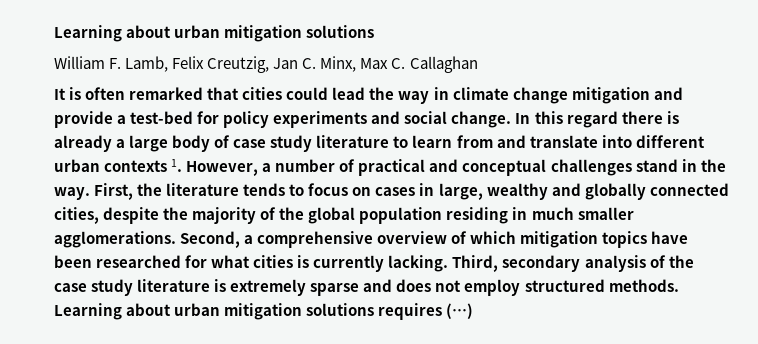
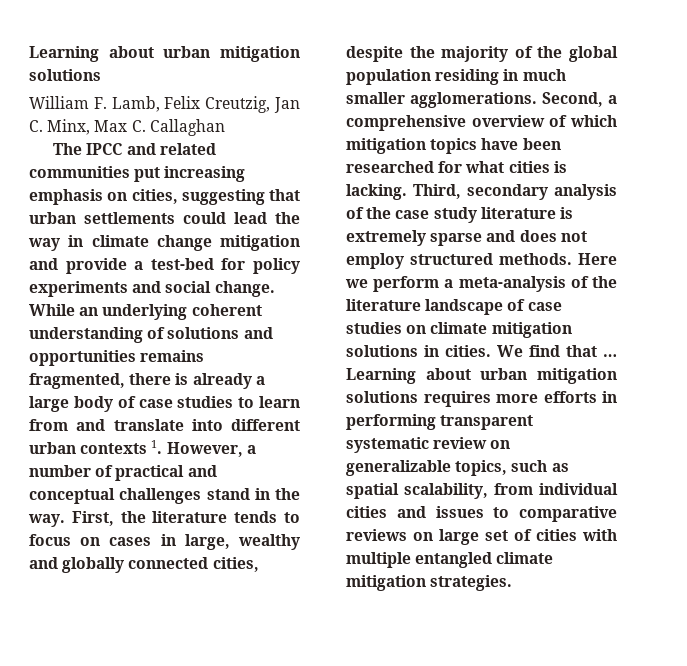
- It is often remarked that cities could lead the way in climate change mitigation and provide a test-bed for policy experiments and social change.
+ The IPCC and related communities put increasing emphasis on cities, suggesting that urban settlements could lead the way in climate change mitigation and provide a test-bed for policy experiments and social change.
- In this regard there is already a large body of case study literature to learn from and translate into different urban contexts 1. However, a number of practical and conceptual challenges stand in the way.
+ While an underlying coherent understanding of solutions and opportunities remains fragmented, there is already a large body of case studies to learn from and translate into different urban contexts 1. However, a number of practical and conceptual challenges stand in the way.
- Second, a comprehensive overview of which mitigation topics have been researched for what cities is currently lacking.
+ Second, a comprehensive overview of which mitigation topics have been researched for what cities is lacking.
+ Here we perform a meta-analysis of the literature landscape of case studies on climate mitigation solutions in cities. We find that …
- Learning about urban mitigation solutions requires (…)
+ Learning about urban mitigation solutions requires more efforts in performing transparent systematic review on generalizable topics, such as spatial scalability, from individual cities and issues to comparative reviews on large set of cities with multiple entangled climate mitigation strategies.

